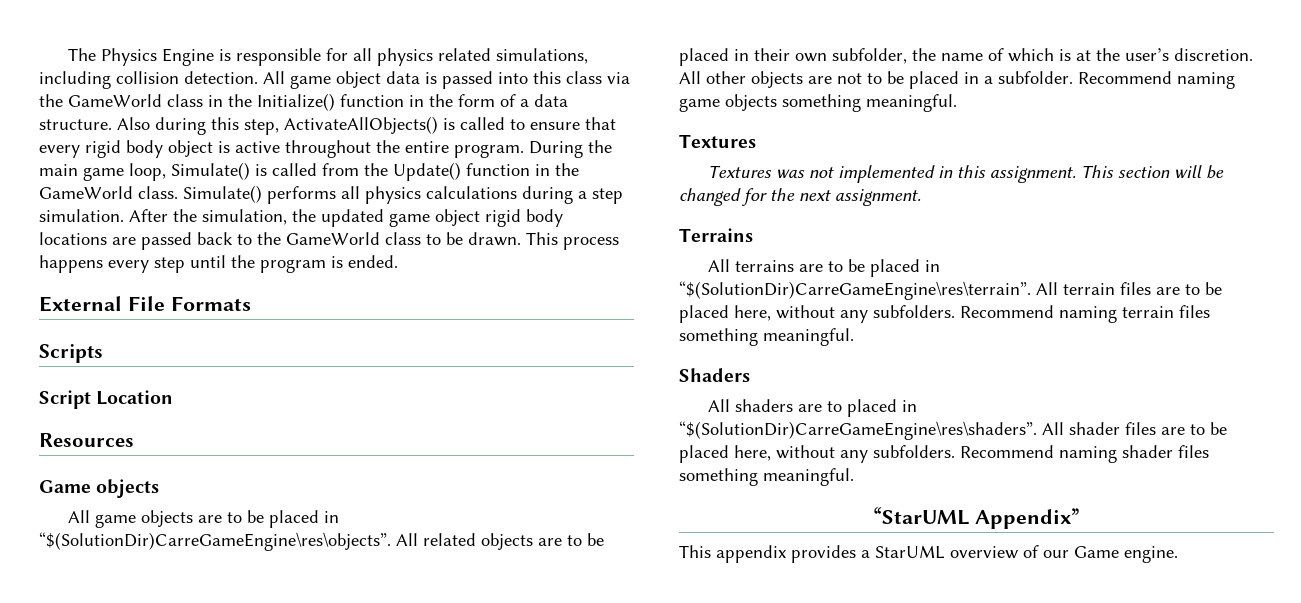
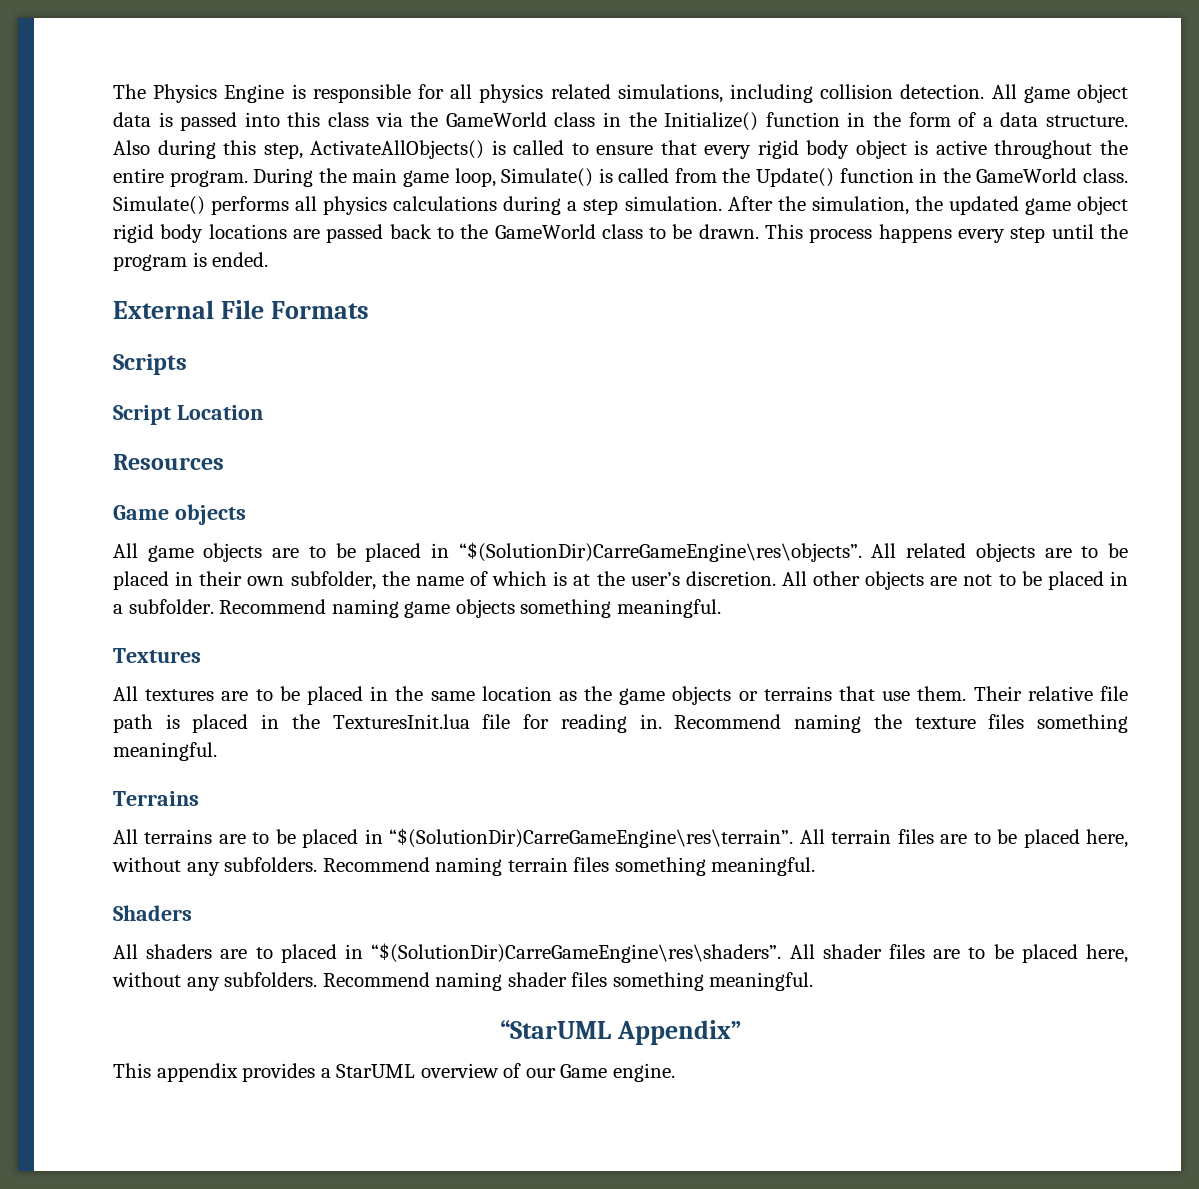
- Textures was not implemented in this assignment. This section will be changed for the next assignment.
+ All textures are to be placed in the same location as the game objects or terrains that use them. Their relative file path is placed in the TexturesInit.lua file for reading in. Recommend naming the texture files something meaningful.

